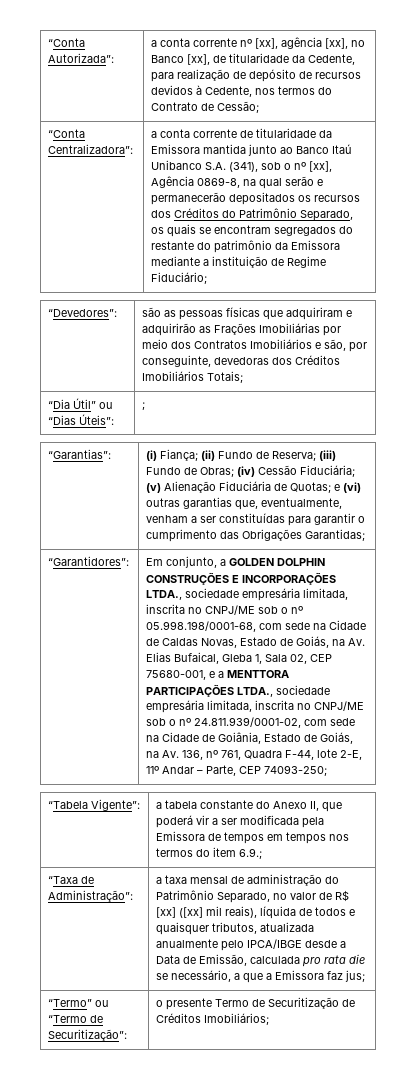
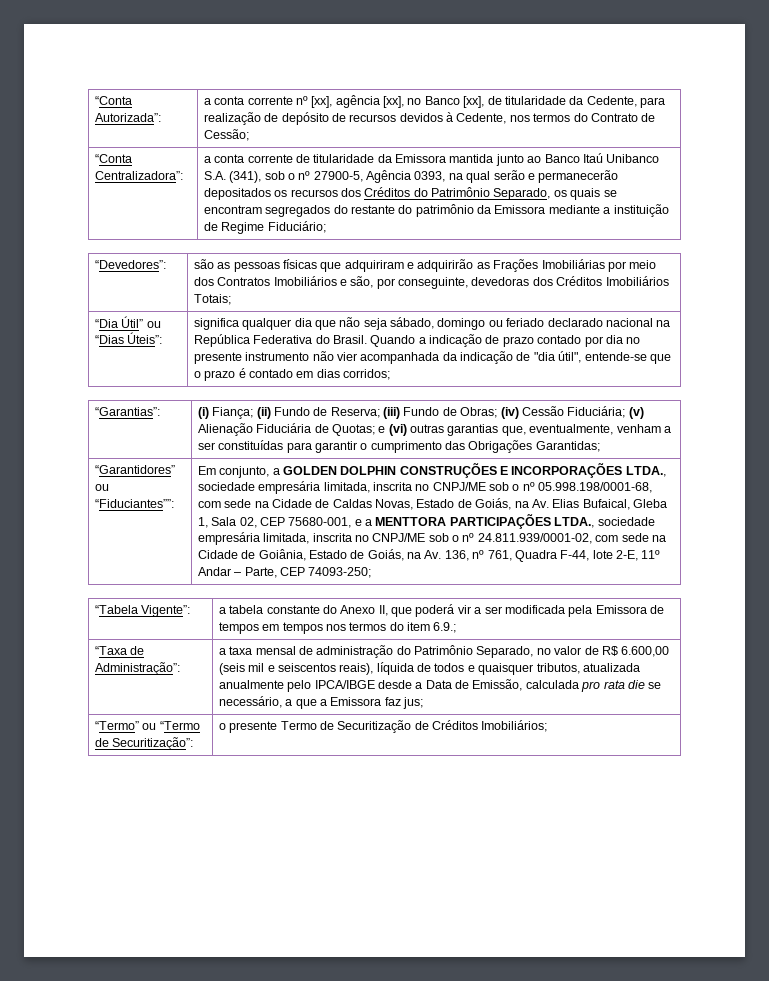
- a conta corrente de titularidade da Emissora mantida junto ao Banco Itaú Unibanco S.A. (341), sob o nº [xx], Agência 0869-8, na qual serão e permanecerão depositados os recursos dos Créditos do Patrimônio Separado, os quais se encontram segregados do restante do patrimônio da Emissora mediante a instituição de Regime Fiduciário;
+ a conta corrente de titularidade da Emissora mantida junto ao Banco Itaú Unibanco S.A. (341), sob o nº 27900-5, Agência 0393, na qual serão e permanecerão depositados os recursos dos Créditos do Patrimônio Separado, os quais se encontram segregados do restante do patrimônio da Emissora mediante a instituição de Regime Fiduciário;
- ;
+ significa qualquer dia que não seja sábado, domingo ou feriado declarado nacional na República Federativa do Brasil. Quando a indicação de prazo contado por dia no presente instrumento não vier acompanhada da indicação de "dia útil", entende-se que o prazo é contado em dias corridos;
- “Garantidores”:
+ “Garantidores” ou “Fiduciantes””:
- a taxa mensal de administração do Patrimônio Separado, no valor de R$ [xx] ([xx] mil reais), líquida de todos e quaisquer tributos, atualizada anualmente pelo IPCA/IBGE desde a Data de Emissão, calculada pro rata die se necessário, a que a Emissora faz jus;
+ a taxa mensal de administração do Patrimônio Separado, no valor de R$ 6.600,00 (seis mil e seiscentos reais), líquida de todos e quaisquer tributos, atualizada anualmente pelo IPCA/IBGE desde a Data de Emissão, calculada pro rata die se necessário, a que a Emissora faz jus;

